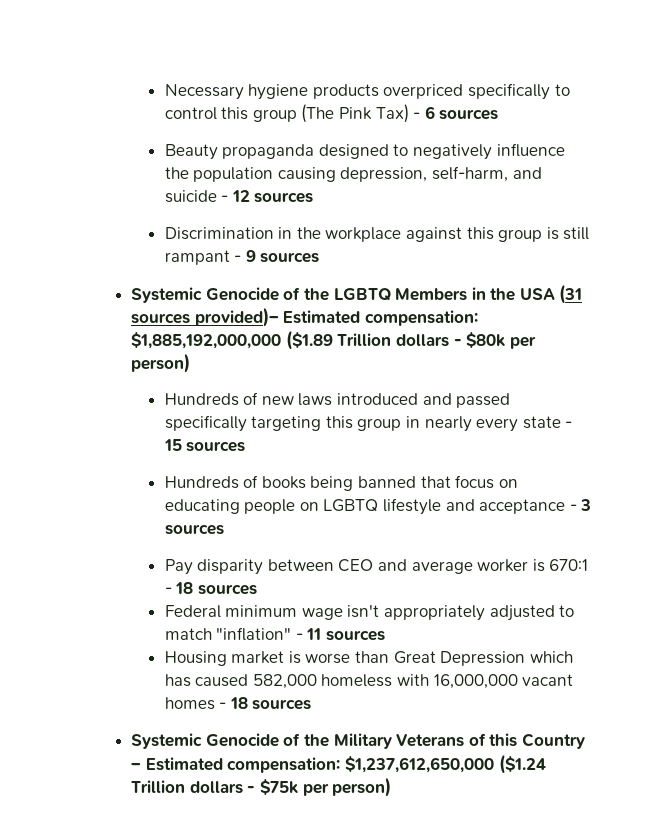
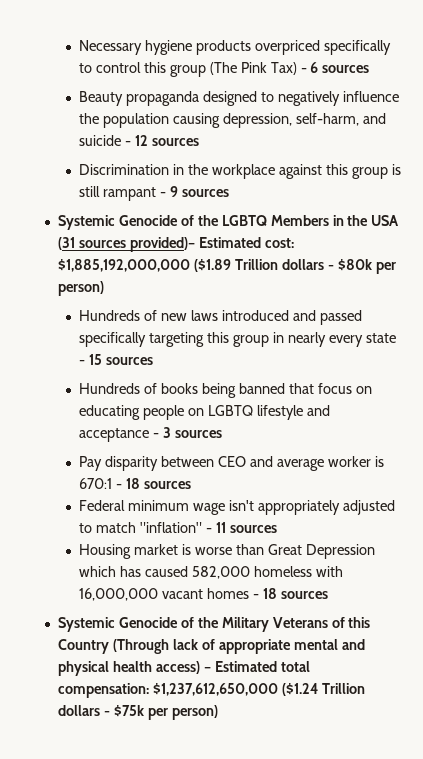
- Systemic Genocide of the LGBTQ Members in the USA (31 sources provided)– Estimated compensation: $1,885,192,000,000 ($1.89 Trillion dollars - $80k per person)
+ Systemic Genocide of the LGBTQ Members in the USA (31 sources provided)– Estimated cost: $1,885,192,000,000 ($1.89 Trillion dollars - $80k per person)
- Systemic Genocide of the Military Veterans of this Country – Estimated compensation: $1,237,612,650,000 ($1.24 Trillion dollars - $75k per person)
+ Systemic Genocide of the Military Veterans of this Country (Through lack of appropriate mental and physical health access) – Estimated total compensation: $1,237,612,650,000 ($1.24 Trillion dollars - $75k per person)

